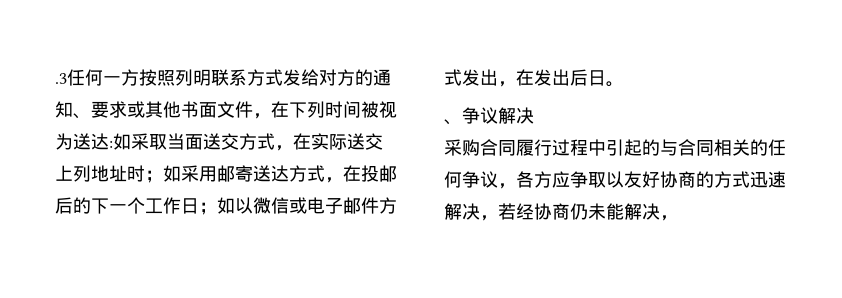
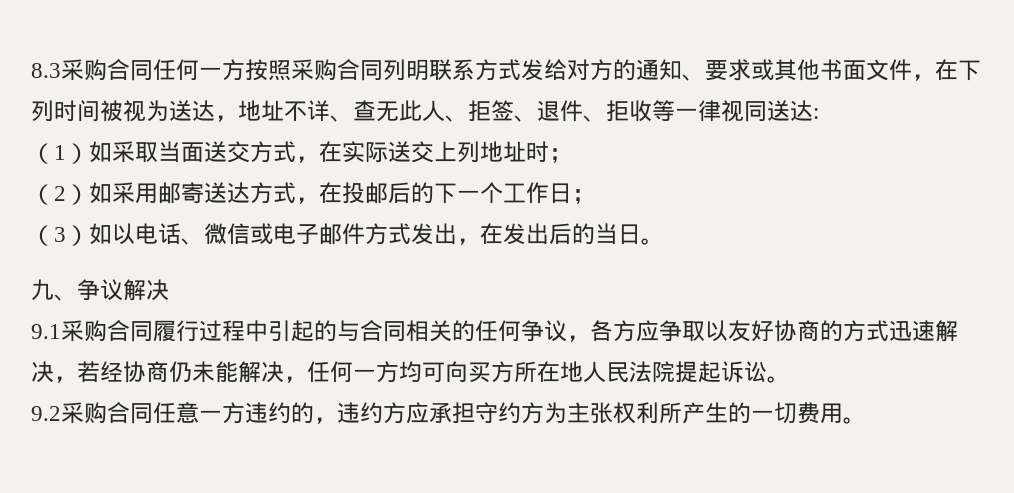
- .3任何一方按照列明联系方式发给对方的通知、要求或其他书面文件，在下列时间被视为送达:如采取当面送交方式，在实际送交上列地址时；如采用邮寄送达方式，在投邮后的下一个工作日；如以微信或电子邮件方式发出，在发出后日。
+ 8.3采购合同任何一方按照采购合同列明联系方式发给对方的通知、要求或其他书面文件，在下列时间被视为送达，地址不详、查无此人、拒签、退件、拒收等一律视同送达:
+ （1）如采取当面送交方式，在实际送交上列地址时；
+ （2）如采用邮寄送达方式，在投邮后的下一个工作日；
+ （3）如以电话、微信或电子邮件方式发出，在发出后的当日。
- 、争议解决
+ 九、争议解决
- 采购合同履行过程中引起的与合同相关的任何争议，各方应争取以友好协商的方式迅速解决，若经协商仍未能解决，
+ 9.1采购合同履行过程中引起的与合同相关的任何争议，各方应争取以友好协商的方式迅速解决，若经协商仍未能解决，任何一方均可向买方所在地人民法院提起诉讼。
+ 9.2采购合同任意一方违约的，违约方应承担守约方为主张权利所产生的一切费用。

